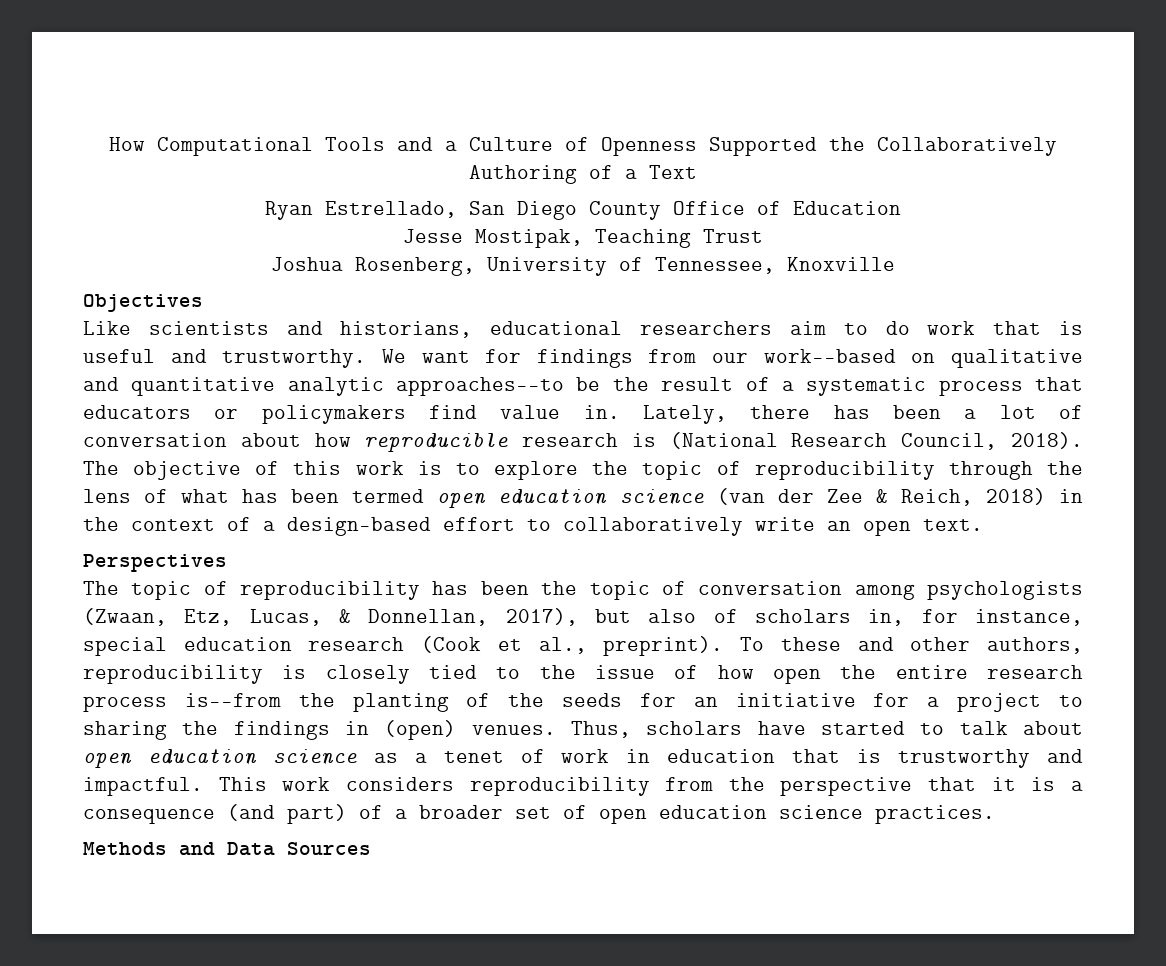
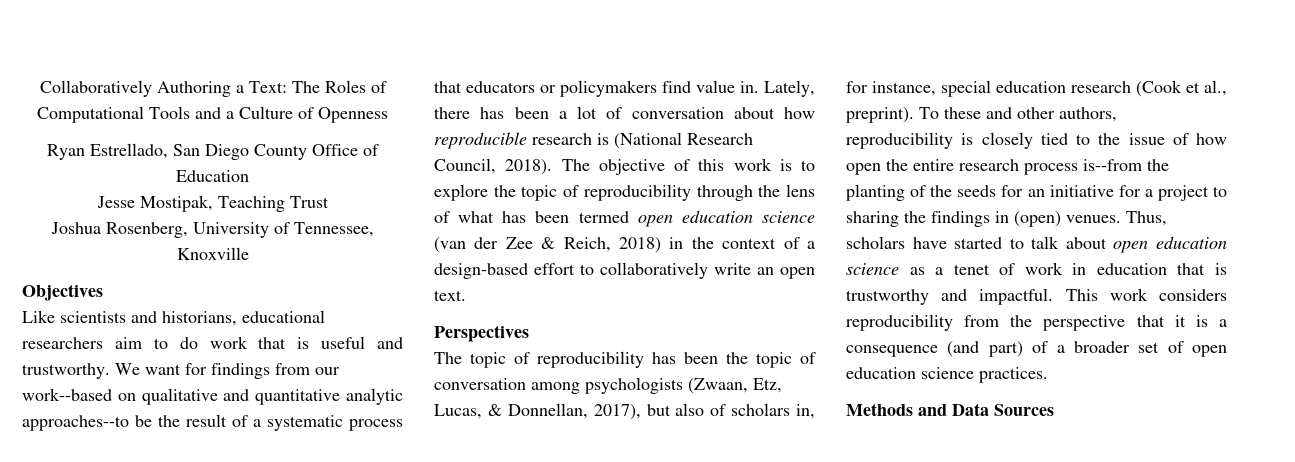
- How Computational Tools and a Culture of Openness Supported the Collaboratively Authoring of a Text
+ Collaboratively Authoring a Text: The Roles of Computational Tools and a Culture of Openness

